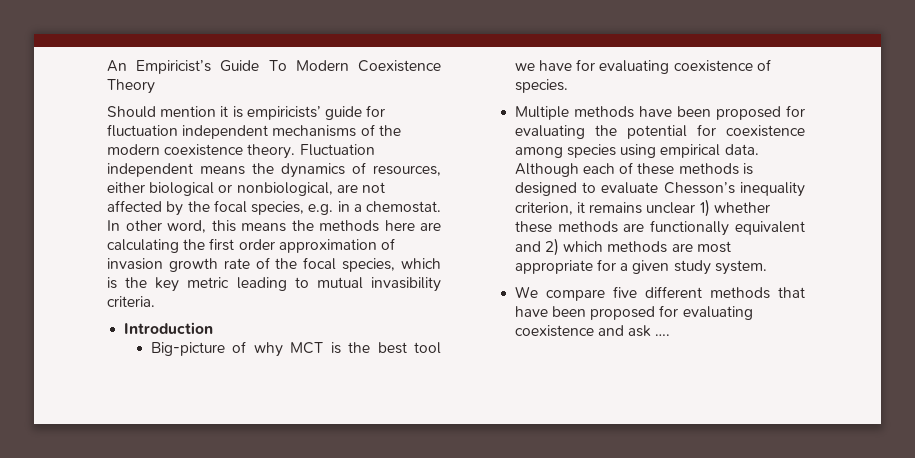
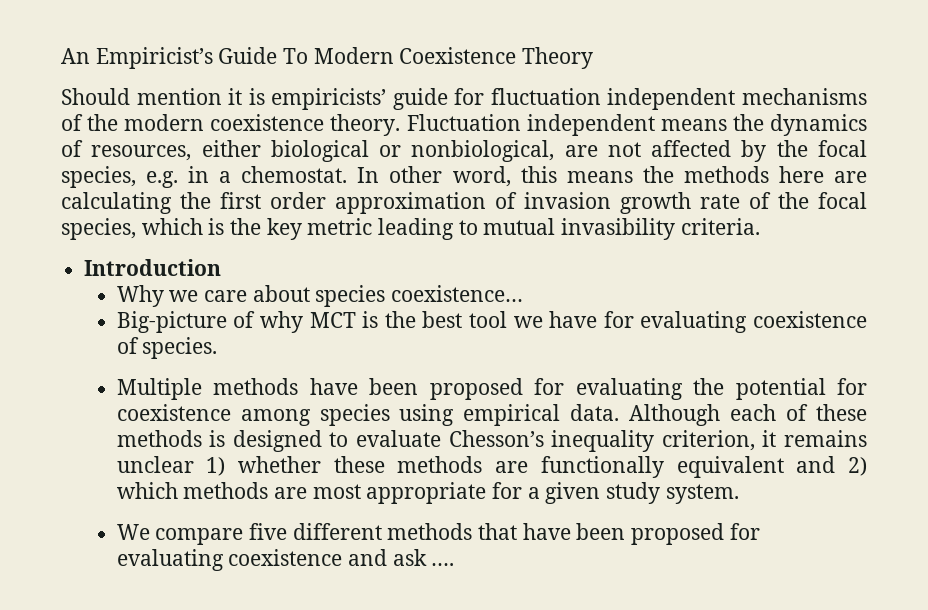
+ Why we care about species coexistence…

